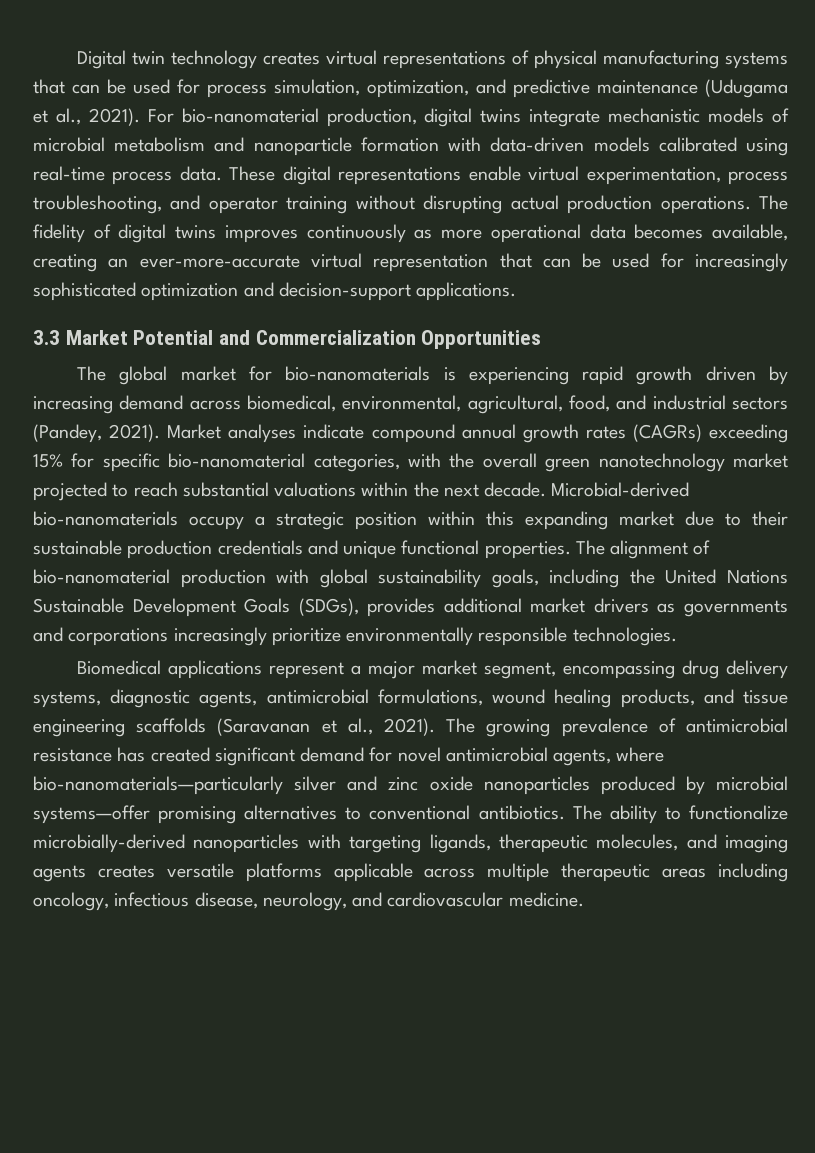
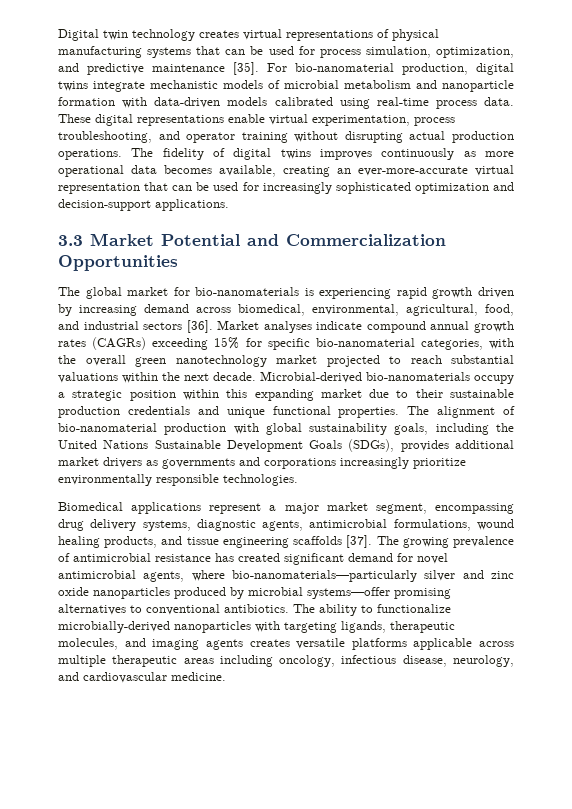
- Digital twin technology creates virtual representations of physical manufacturing systems that can be used for process simulation, optimization, and predictive maintenance (Udugama et al., 2021).
+ Digital twin technology creates virtual representations of physical manufacturing systems that can be used for process simulation, optimization, and predictive maintenance [35].
- The global market for bio-nanomaterials is experiencing rapid growth driven by increasing demand across biomedical, environmental, agricultural, food, and industrial sectors (Pandey, 2021).
+ The global market for bio-nanomaterials is experiencing rapid growth driven by increasing demand across biomedical, environmental, agricultural, food, and industrial sectors [36].
- Biomedical applications represent a major market segment, encompassing drug delivery systems, diagnostic agents, antimicrobial formulations, wound healing products, and tissue engineering scaffolds (Saravanan et al., 2021).
+ Biomedical applications represent a major market segment, encompassing drug delivery systems, diagnostic agents, antimicrobial formulations, wound healing products, and tissue engineering scaffolds [37].

